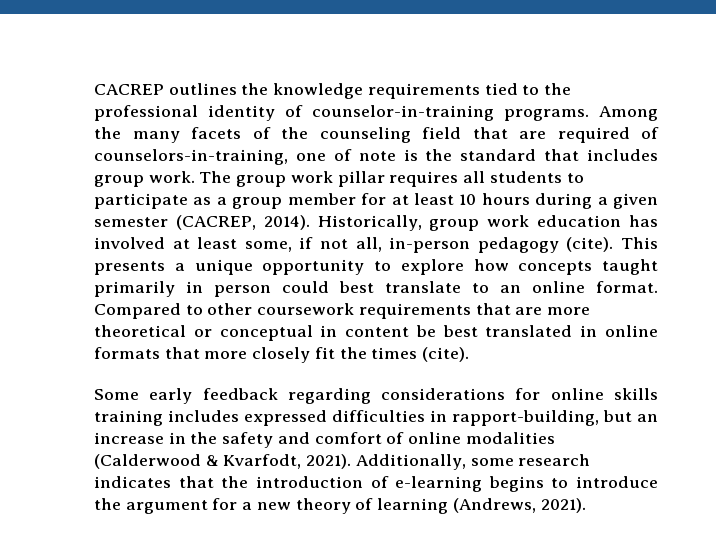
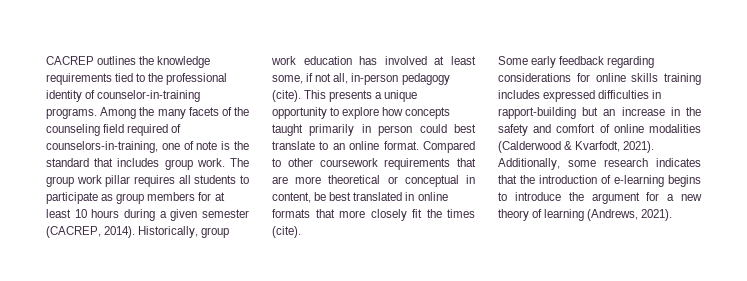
- Among the many facets of the counseling field that are required of counselors-in-training, one of note is the standard that includes group work.
+ Among the many facets of the counseling field required of counselors-in-training, one of note is the standard that includes group work.
- The group work pillar requires all students to participate as a group member for at least 10 hours during a given semester (CACREP, 2014).
+ The group work pillar requires all students to participate as group members for at least 10 hours during a given semester (CACREP, 2014).
- Compared to other coursework requirements that are more theoretical or conceptual in content be best translated in online formats that more closely fit the times (cite).
+ Compared to other coursework requirements that are more theoretical or conceptual in content, be best translated in online formats that more closely fit the times (cite).
- Some early feedback regarding considerations for online skills training includes expressed difficulties in rapport-building, but an increase in the safety and comfort of online modalities (Calderwood & Kvarfodt, 2021).
+ Some early feedback regarding considerations for online skills training includes expressed difficulties in rapport-building but an increase in the safety and comfort of online modalities (Calderwood & Kvarfodt, 2021).

